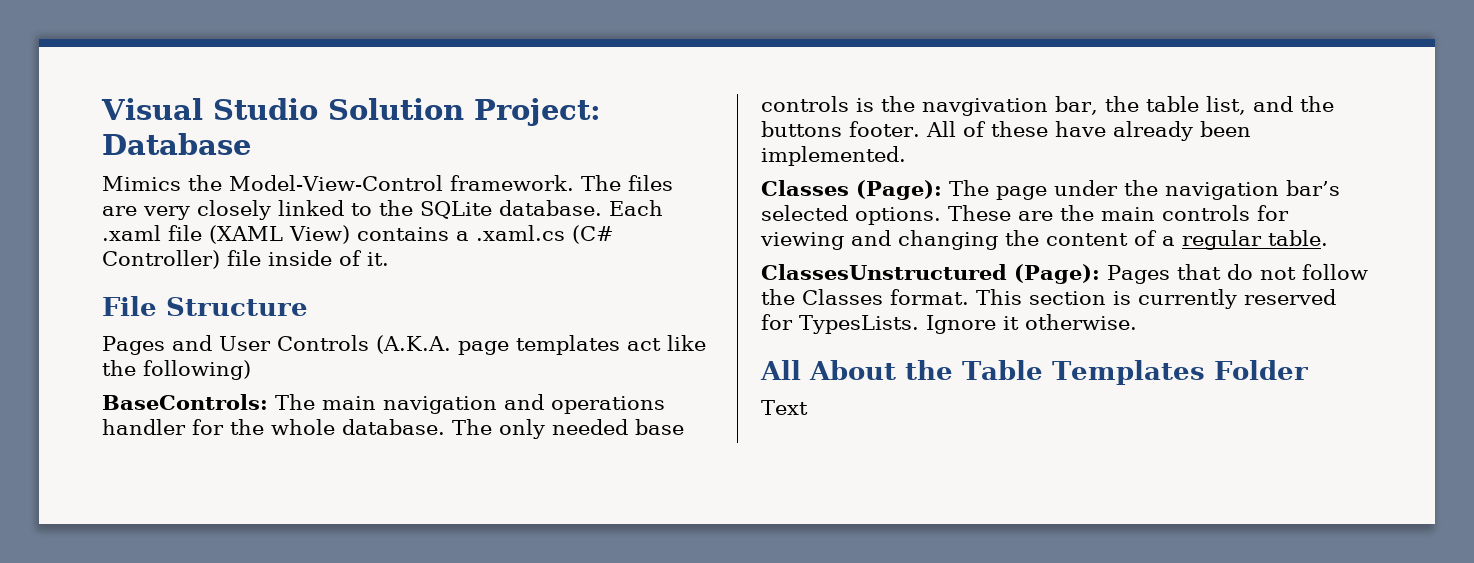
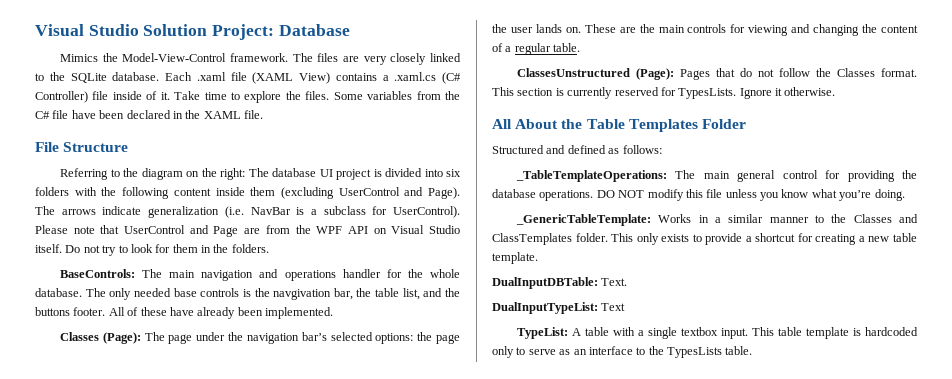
- Each .xaml file (XAML View) contains a .xaml.cs (C# Controller) file inside of it.
+ Each .xaml file (XAML View) contains a .xaml.cs (C# Controller) file inside of it. Take time to explore the files. Some variables from the C# file have been declared in the XAML file.
  File Structure
- Pages and User Controls (A.K.A. page templates act like the following)
+ Referring to the diagram on the right: The database UI project is divided into six folders with the following content inside them (excluding UserControl and Page). The arrows indicate generalization (i.e. NavBar is a subclass for UserControl). Please note that UserControl and Page are from the WPF API on Visual Studio itself. Do not try to look for them in the folders.
- Classes (Page): The page under the navigation bar’s selected options.
+ Classes (Page): The page under the navigation bar’s selected options: the page the user lands on.
- Text
+ Structured and defined as follows:
+ _TableTemplateOperations: The main general control for providing the database operations. DO NOT modify this file unless you know what you’re doing.
+ _GenericTableTemplate: Works in a similar manner to the Classes and ClassTemplates folder. This only exists to provide a shortcut for creating a new table template.
+ DualInputDBTable: Text.
+ DualInputTypeList: Text
+ TypeList: A table with a single textbox input. This table template is hardcoded only to serve as an interface to the TypesLists table.

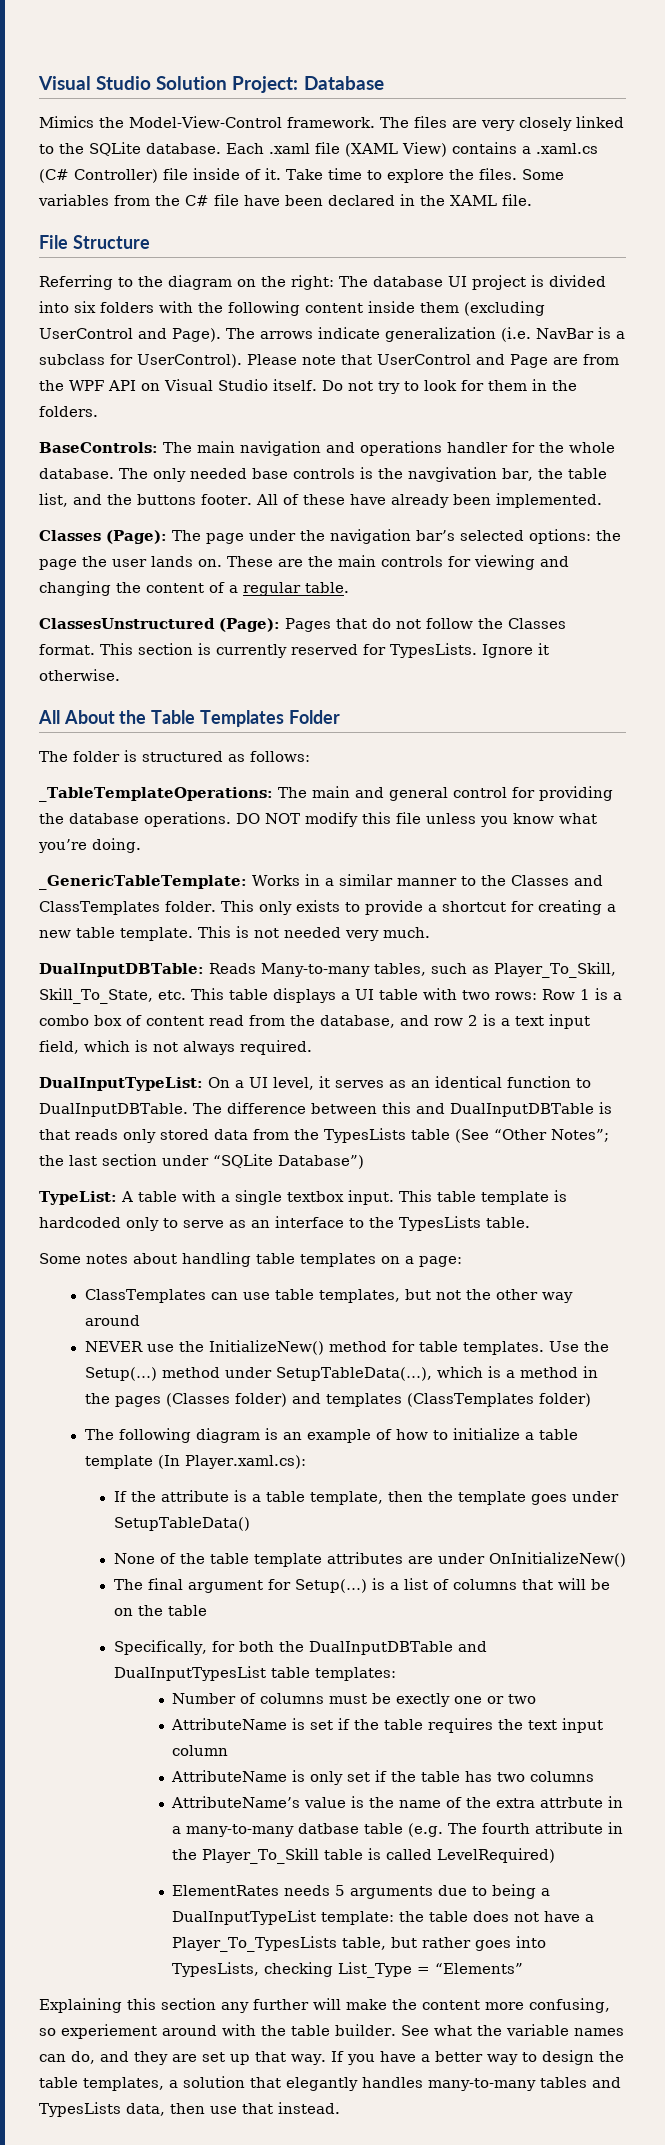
- Structured and defined as follows:
+ The folder is structured as follows:
- _TableTemplateOperations: The main general control for providing the database operations.
+ _TableTemplateOperations: The main and general control for providing the database operations.
- This only exists to provide a shortcut for creating a new table template.
- DualInputDBTable: Text.
- DualInputTypeList: Text
+ This only exists to provide a shortcut for creating a new table template. This is not needed very much.
+ DualInputDBTable: Reads Many-to-many tables, such as Player_To_Skill, Skill_To_State, etc. This table displays a UI table with two rows: Row 1 is a combo box of content read from the database, and row 2 is a text input field, which is not always required.
+ DualInputTypeList: On a UI level, it serves as an identical function to DualInputDBTable. The difference between this and DualInputDBTable is that reads only stored data from the TypesLists table (See “Other Notes”; the last section under “SQLite Database”)
+ Some notes about handling table templates on a page:
+ ClassTemplates can use table templates, but not the other way around
+ NEVER use the InitializeNew() method for table templates. Use the Setup(…) method under SetupTableData(…), which is a method in the pages (Classes folder) and templates (ClassTemplates folder)
+ The following diagram is an example of how to initialize a table template (In Player.xaml.cs):
+ If the attribute is a table template, then the template goes under SetupTableData()
+ None of the table template attributes are under OnInitializeNew()
+ The final argument for Setup(…) is a list of columns that will be on the table
+ Specifically, for both the DualInputDBTable and DualInputTypesList table templates:
+ Number of columns must be exectly one or two
+ AttributeName is set if the table requires the text input column
+ AttributeName is only set if the table has two columns
+ AttributeName’s value is the name of the extra attrbute in a many-to-many datbase table (e.g. The fourth attribute in the Player_To_Skill table is called LevelRequired)
+ ElementRates needs 5 arguments due to being a DualInputTypeList template: the table does not have a Player_To_TypesLists table, but rather goes into TypesLists, checking List_Type = “Elements”
+ Explaining this section any further will make the content more confusing, so experiement around with the table builder. See what the variable names can do, and they are set up that way. If you have a better way to design the table templates, a solution that elegantly handles many-to-many tables and TypesLists data, then use that instead.

